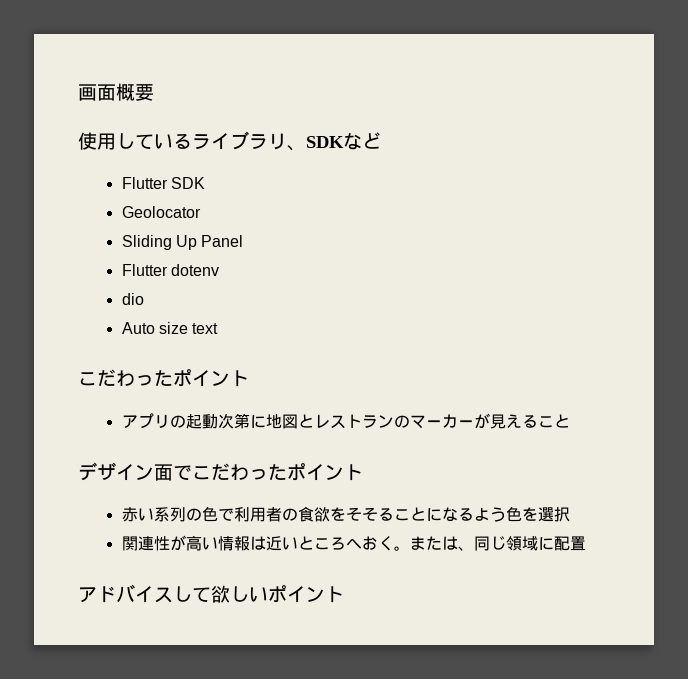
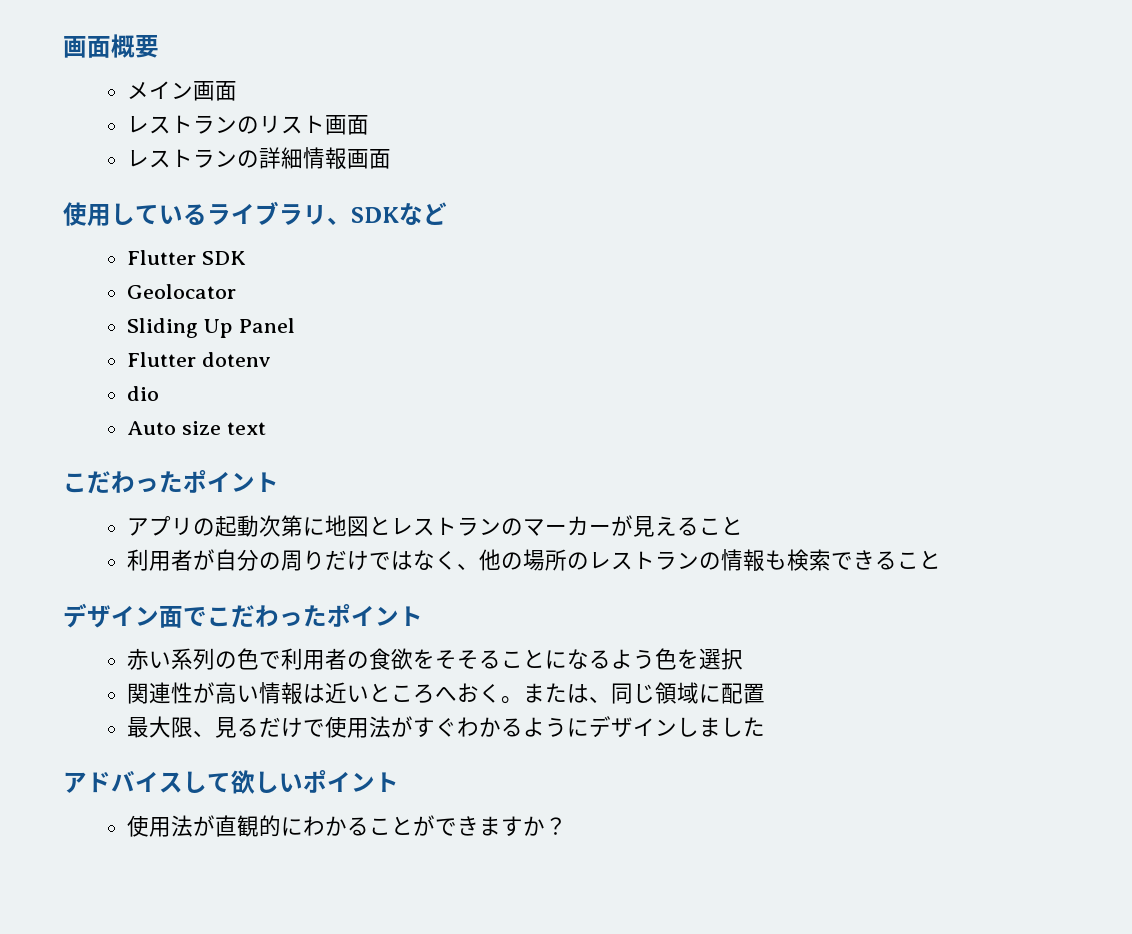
+ メイン画面
+ レストランのリスト画面
+ レストランの詳細情報画面
+ 利用者が自分の周りだけではなく、他の場所のレストランの情報も検索できること
+ 最大限、見るだけで使用法がすぐわかるようにデザインしました
+ 使用法が直観的にわかることができますか？

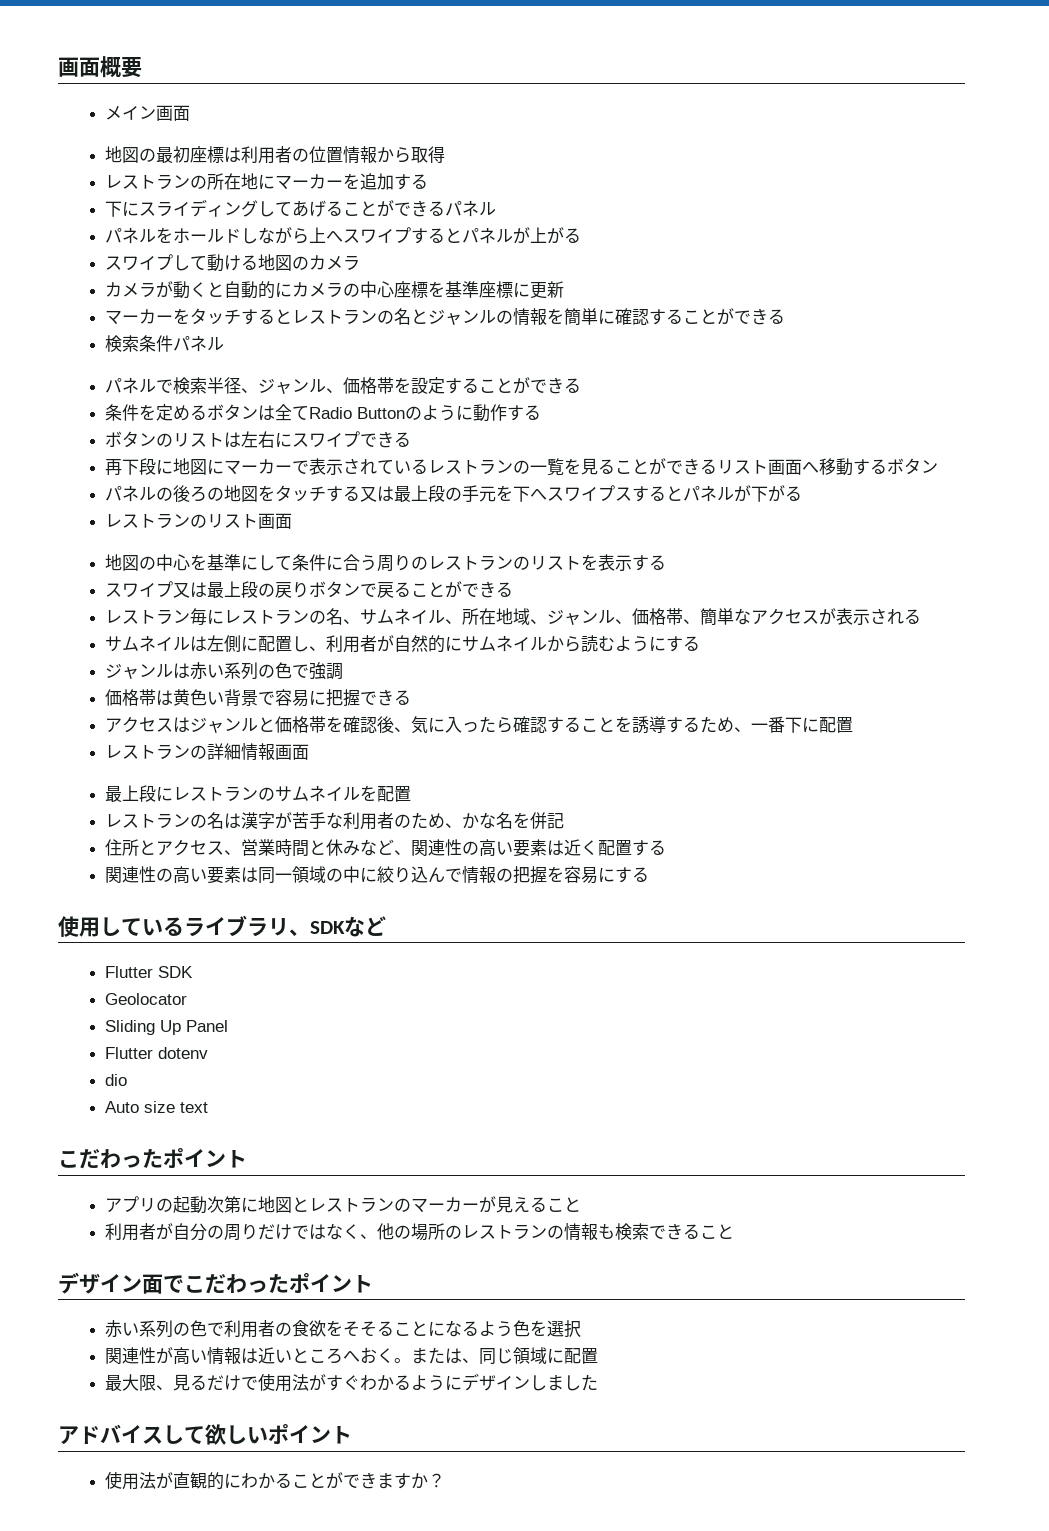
+ 地図の最初座標は利用者の位置情報から取得
+ レストランの所在地にマーカーを追加する
+ 下にスライディングしてあげることができるパネル
+ パネルをホールドしながら上へスワイプするとパネルが上がる
+ スワイプして動ける地図のカメラ
+ カメラが動くと自動的にカメラの中心座標を基準座標に更新
+ マーカーをタッチするとレストランの名とジャンルの情報を簡単に確認することができる
+ 検索条件パネル
+ パネルで検索半径、ジャンル、価格帯を設定することができる
+ 条件を定めるボタンは全てRadio Buttonのように動作する
+ ボタンのリストは左右にスワイプできる
+ 再下段に地図にマーカーで表示されているレストランの一覧を見ることができるリスト画面へ移動するボタン
+ パネルの後ろの地図をタッチする又は最上段の手元を下へスワイプスするとパネルが下がる
+ 地図の中心を基準にして条件に合う周りのレストランのリストを表示する
+ スワイプ又は最上段の戻りボタンで戻ることができる
+ レストラン毎にレストランの名、サムネイル、所在地域、ジャンル、価格帯、簡単なアクセスが表示される
+ サムネイルは左側に配置し、利用者が自然的にサムネイルから読むようにする
+ ジャンルは赤い系列の色で強調
+ 価格帯は黄色い背景で容易に把握できる
+ アクセスはジャンルと価格帯を確認後、気に入ったら確認することを誘導するため、一番下に配置
+ 最上段にレストランのサムネイルを配置
+ レストランの名は漢字が苦手な利用者のため、かな名を併記
+ 住所とアクセス、営業時間と休みなど、関連性の高い要素は近く配置する
+ 関連性の高い要素は同一領域の中に絞り込んで情報の把握を容易にする

